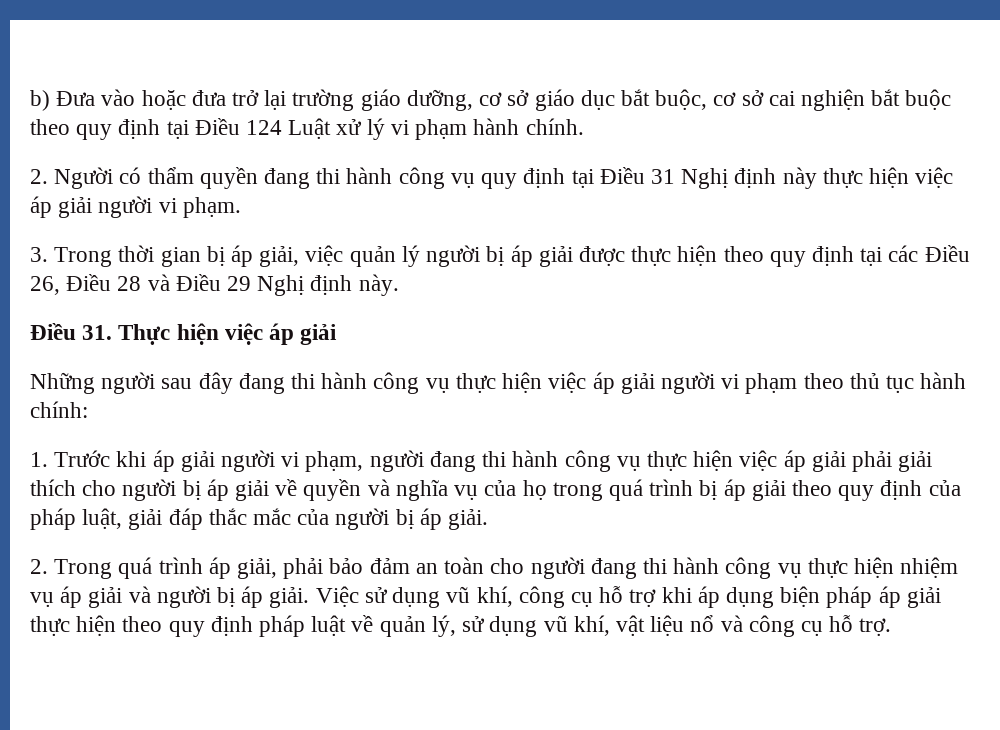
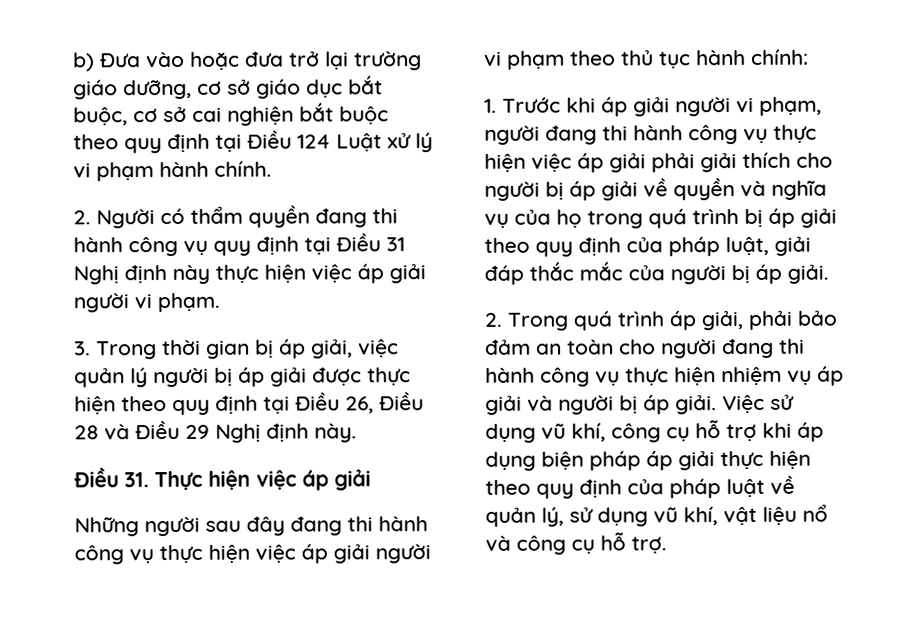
- 3. Trong thời gian bị áp giải, việc quản lý người bị áp giải được thực hiện theo quy định tại các Điều 26, Điều 28 và Điều 29 Nghị định này.
+ 3. Trong thời gian bị áp giải, việc quản lý người bị áp giải được thực hiện theo quy định tại Điều 26, Điều 28 và Điều 29 Nghị định này.
- Việc sử dụng vũ khí, công cụ hỗ trợ khi áp dụng biện pháp áp giải thực hiện theo quy định pháp luật về quản lý, sử dụng vũ khí, vật liệu nổ và công cụ hỗ trợ.
+ Việc sử dụng vũ khí, công cụ hỗ trợ khi áp dụng biện pháp áp giải thực hiện theo quy định của pháp luật về quản lý, sử dụng vũ khí, vật liệu nổ và công cụ hỗ trợ.

